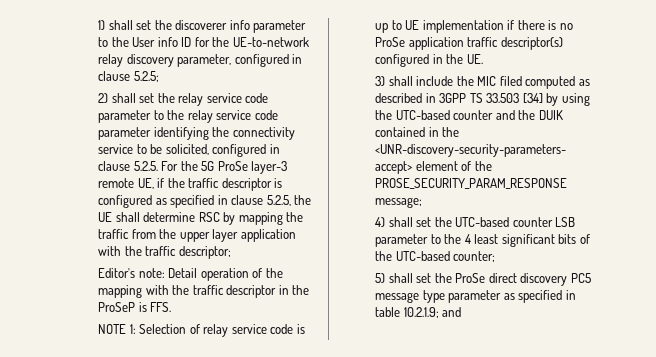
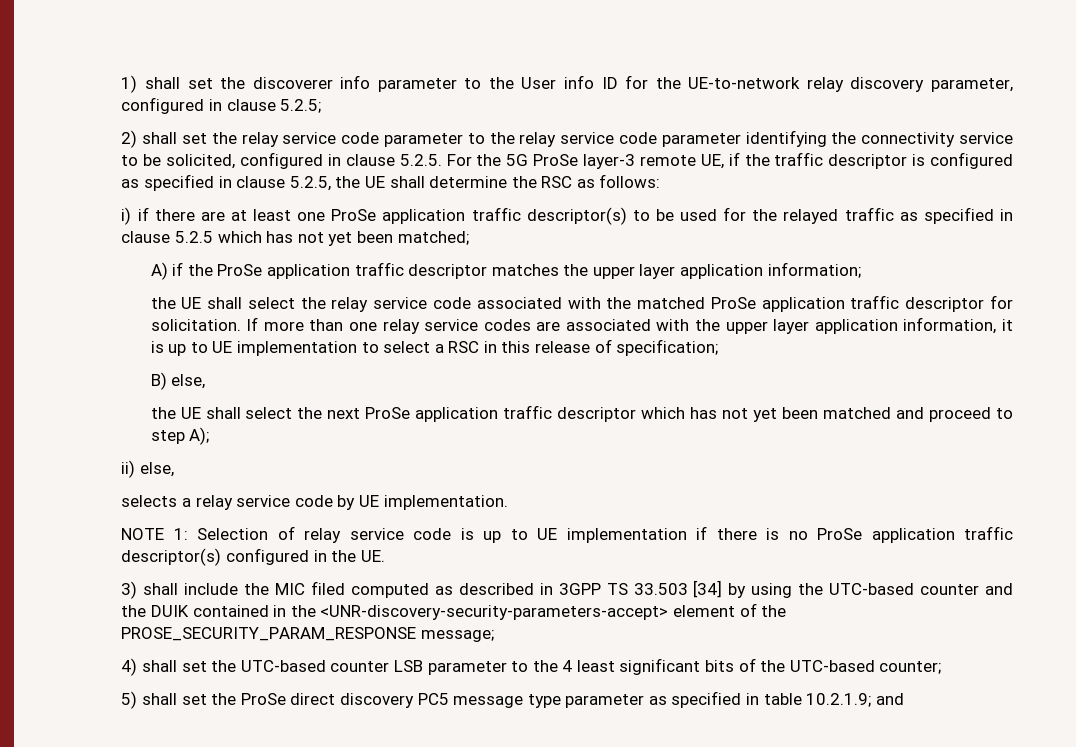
- 2) shall set the relay service code parameter to the relay service code parameter identifying the connectivity service to be solicited, configured in clause 5.2.5. For the 5G ProSe layer-3 remote UE, if the traffic descriptor is configured as specified in clause 5.2.5, the UE shall determine RSC by mapping the traffic from the upper layer application with the traffic descriptor;
- Editor's note: Detail operation of the mapping with the traffic descriptor in the ProSeP is FFS.
+ 2) shall set the relay service code parameter to the relay service code parameter identifying the connectivity service to be solicited, configured in clause 5.2.5. For the 5G ProSe layer-3 remote UE, if the traffic descriptor is configured as specified in clause 5.2.5, the UE shall determine the RSC as follows:
+ i) if there are at least one ProSe application traffic descriptor(s) to be used for the relayed traffic as specified in clause 5.2.5 which has not yet been matched;
+ A) if the ProSe application traffic descriptor matches the upper layer application information;
+ the UE shall select the relay service code associated with the matched ProSe application traffic descriptor for solicitation. If more than one relay service codes are associated with the upper layer application information, it is up to UE implementation to select a RSC in this release of specification;
+ B) else,
+ the UE shall select the next ProSe application traffic descriptor which has not yet been matched and proceed to step A);
+ ii) else,
+ selects a relay service code by UE implementation.

